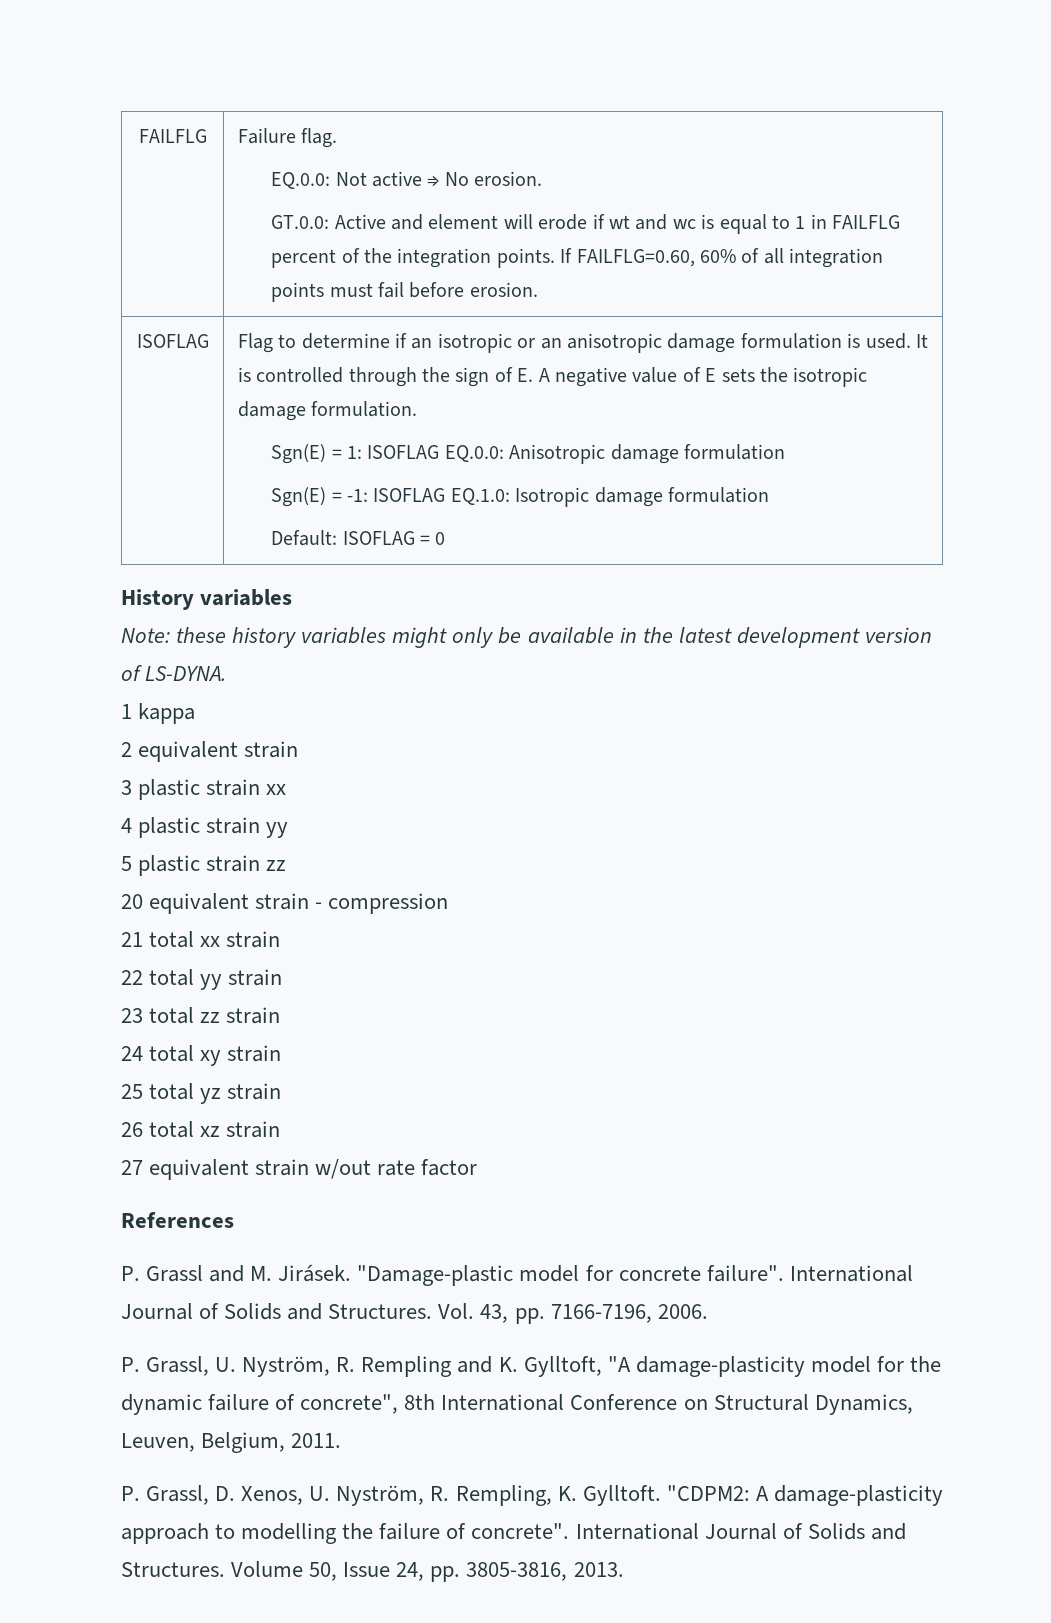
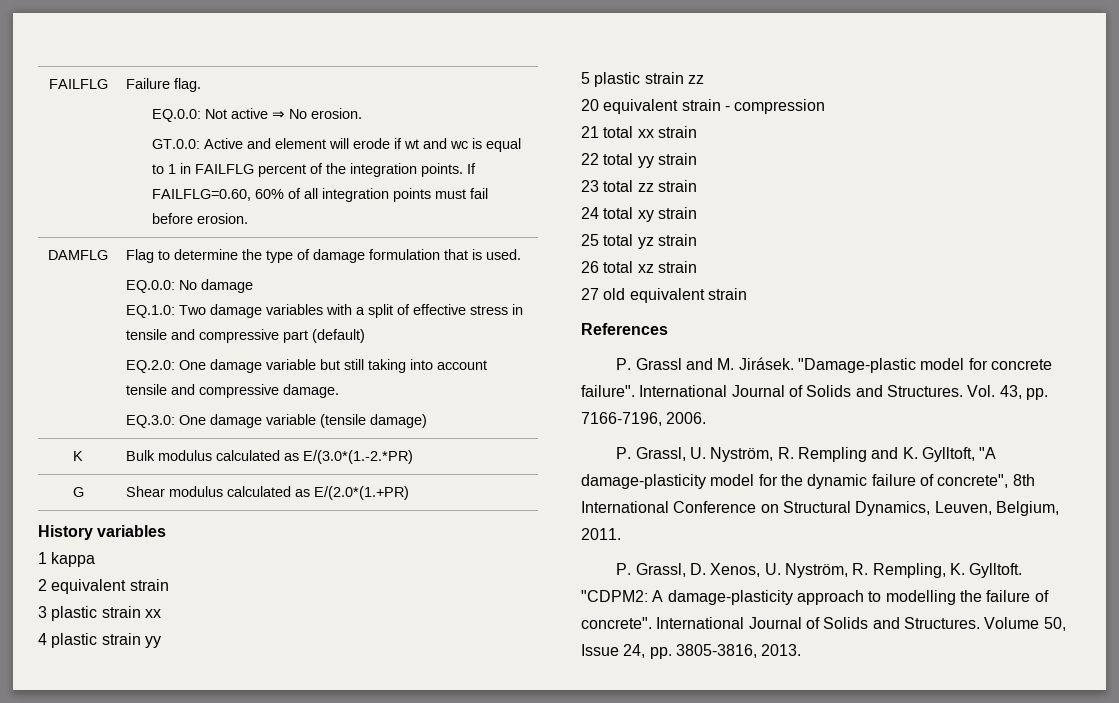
  If FAILFLG=0.60, 60% of all integration points must fail before erosion.
- ISOFLAG
+ DAMFLG
- Flag to determine if an isotropic or an anisotropic damage formulation is used. It is controlled through the sign of E. A negative value of E sets the isotropic damage formulation.
- Sgn(E) = 1: ISOFLAG EQ.0.0: Anisotropic damage formulation
- Sgn(E) = -1: ISOFLAG EQ.1.0: Isotropic damage formulation
- Default: ISOFLAG = 0
+ Flag to determine the type of damage formulation that is used.
+ EQ.0.0: No damage
+ EQ.1.0: Two damage variables with a split of effective stress in tensile and compressive part (default)
+ EQ.2.0: One damage variable but still taking into account tensile and compressive damage.
+ EQ.3.0: One damage variable (tensile damage)
+ K | Bulk modulus calculated as E/(3.0*(1.-2.*PR)
+ G | Shear modulus calculated as E/(2.0*(1.+PR)
  History variables
- Note: these history variables might only be available in the latest development version of LS-DYNA.
- 27 equivalent strain w/out rate factor
+ 27 old equivalent strain

